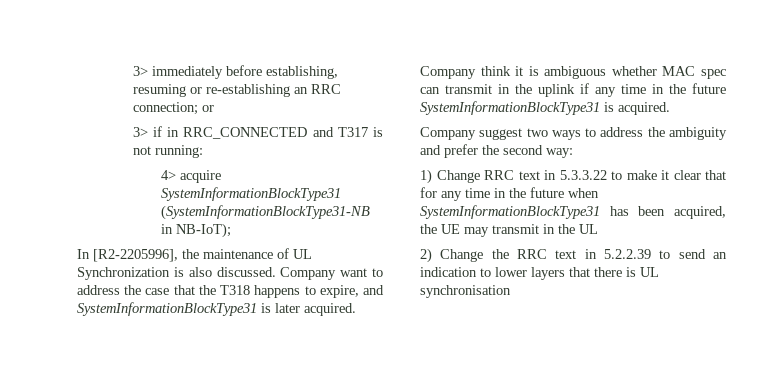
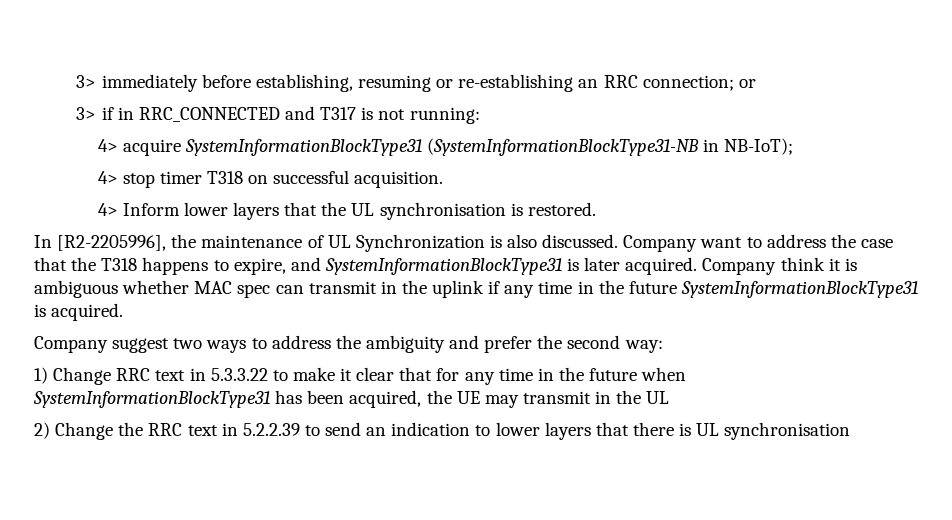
+ 4> stop timer T318 on successful acquisition.
+ 4> Inform lower layers that the UL synchronisation is restored.

